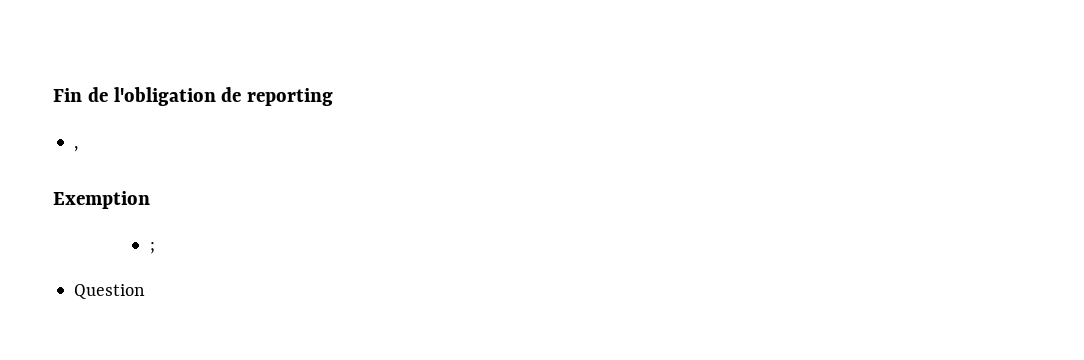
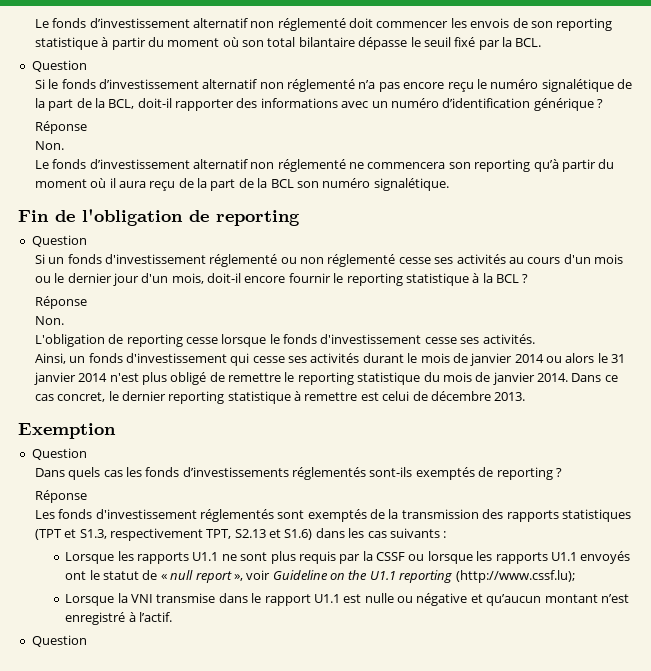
+ Le fonds d’investissement alternatif non réglementé doit commencer les envois de son reporting statistique à partir du moment où son total bilantaire dépasse le seuil fixé par la BCL.
+ Question
+ Si le fonds d’investissement alternatif non réglementé n’a pas encore reçu le numéro signalétique de la part de la BCL, doit-il rapporter des informations avec un numéro d’identification générique ?
+ Réponse
+ Non.
+ Le fonds d’investissement alternatif non réglementé ne commencera son reporting qu’à partir du moment où il aura reçu de la part de la BCL son numéro signalétique.
  Fin de l'obligation de reporting
- ,
+ Question
+ Si un fonds d'investissement réglementé ou non réglementé cesse ses activités au cours d'un mois ou le dernier jour d'un mois, doit-il encore fournir le reporting statistique à la BCL ?
+ Réponse
+ Non.
+ L'obligation de reporting cesse lorsque le fonds d'investissement cesse ses activités.
+ Ainsi, un fonds d'investissement qui cesse ses activités durant le mois de janvier 2014 ou alors le 31 janvier 2014 n'est plus obligé de remettre le reporting statistique du mois de janvier 2014. Dans ce cas concret, le dernier reporting statistique à remettre est celui de décembre 2013.
  Exemption
- ;
+ Question
+ Dans quels cas les fonds d’investissements réglementés sont-ils exemptés de reporting ?
+ Réponse
+ Les fonds d'investissement réglementés sont exemptés de la transmission des rapports statistiques (TPT et S1.3, respectivement TPT, S2.13 et S1.6) dans les cas suivants :
+ Lorsque les rapports U1.1 ne sont plus requis par la CSSF ou lorsque les rapports U1.1 envoyés ont le statut de « null report », voir Guideline on the U1.1 reporting (http://www.cssf.lu);
+ Lorsque la VNI transmise dans le rapport U1.1 est nulle ou négative et qu’aucun montant n’est enregistré à l’actif.

